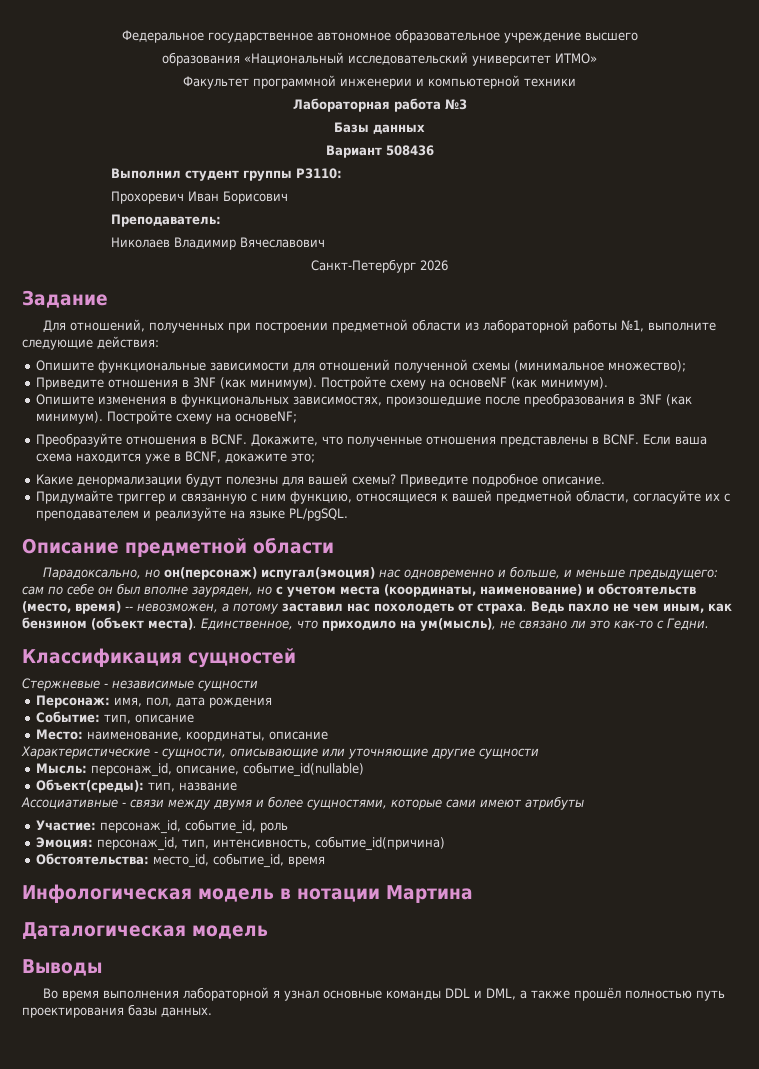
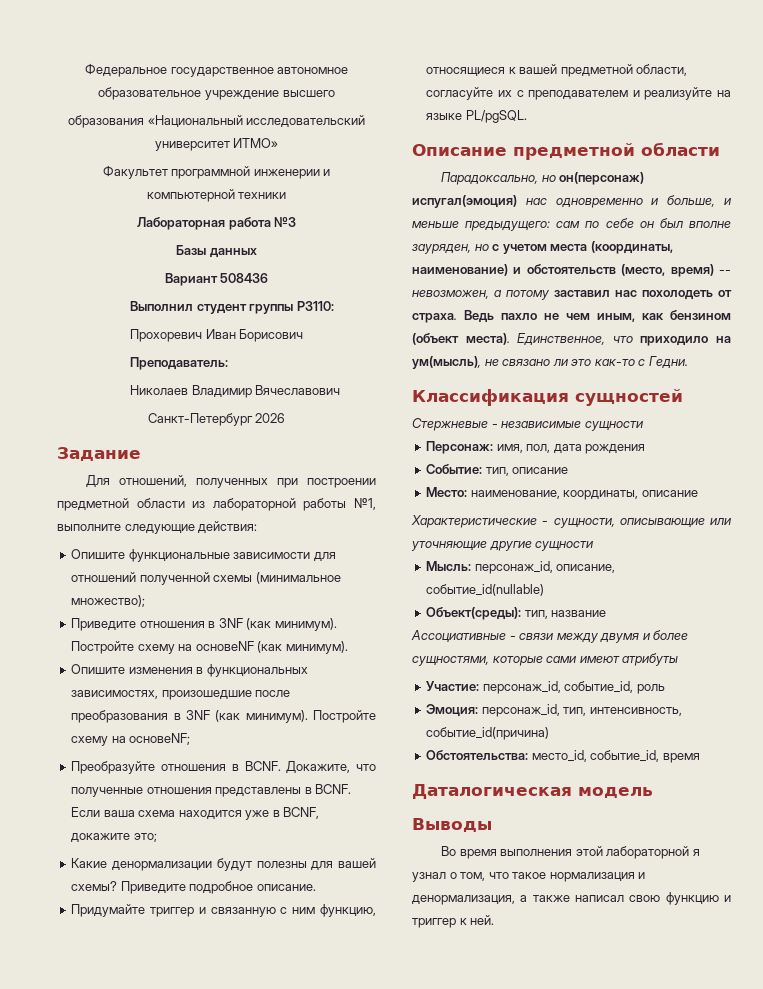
- Инфологическая модель в нотации Мартина
- Во время выполнения лабораторной я узнал основные команды DDL и DML, а также прошёл полностью путь проектирования базы данных.
+ Во время выполнения этой лабораторной я узнал о том, что такое нормализация и денормализация, а также написал свою функцию и триггер к ней.

